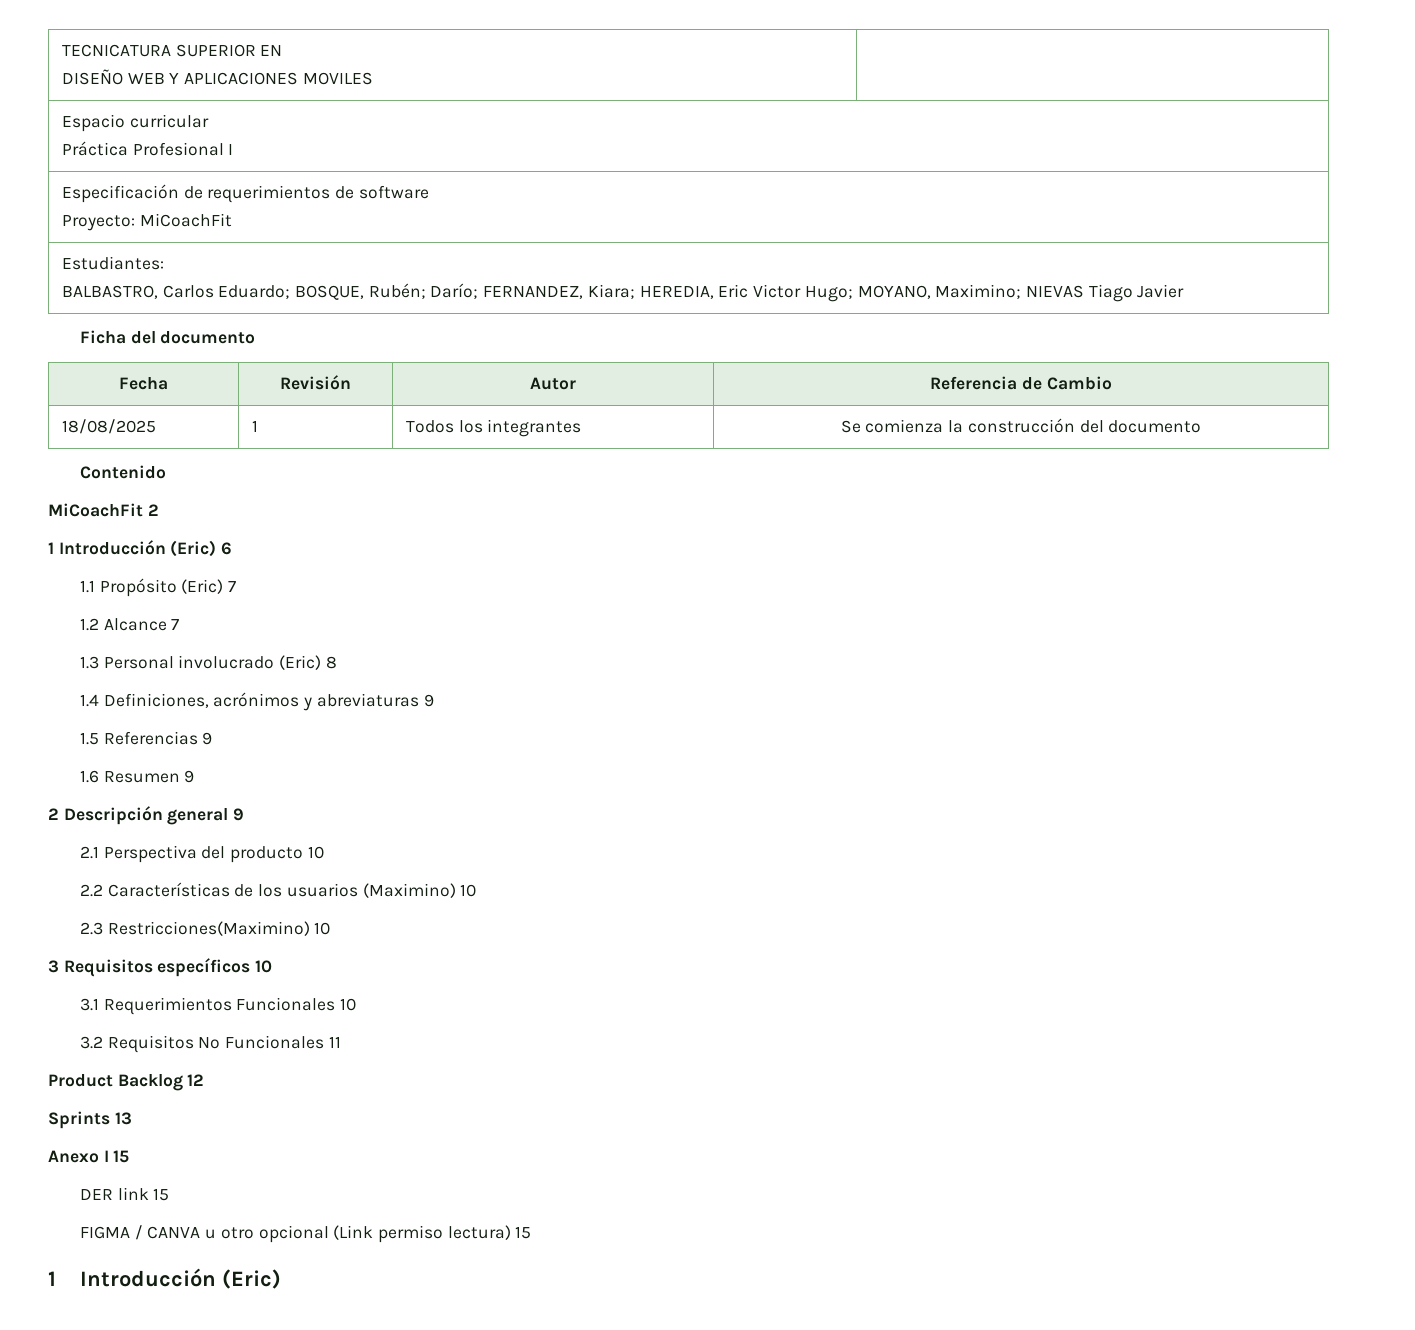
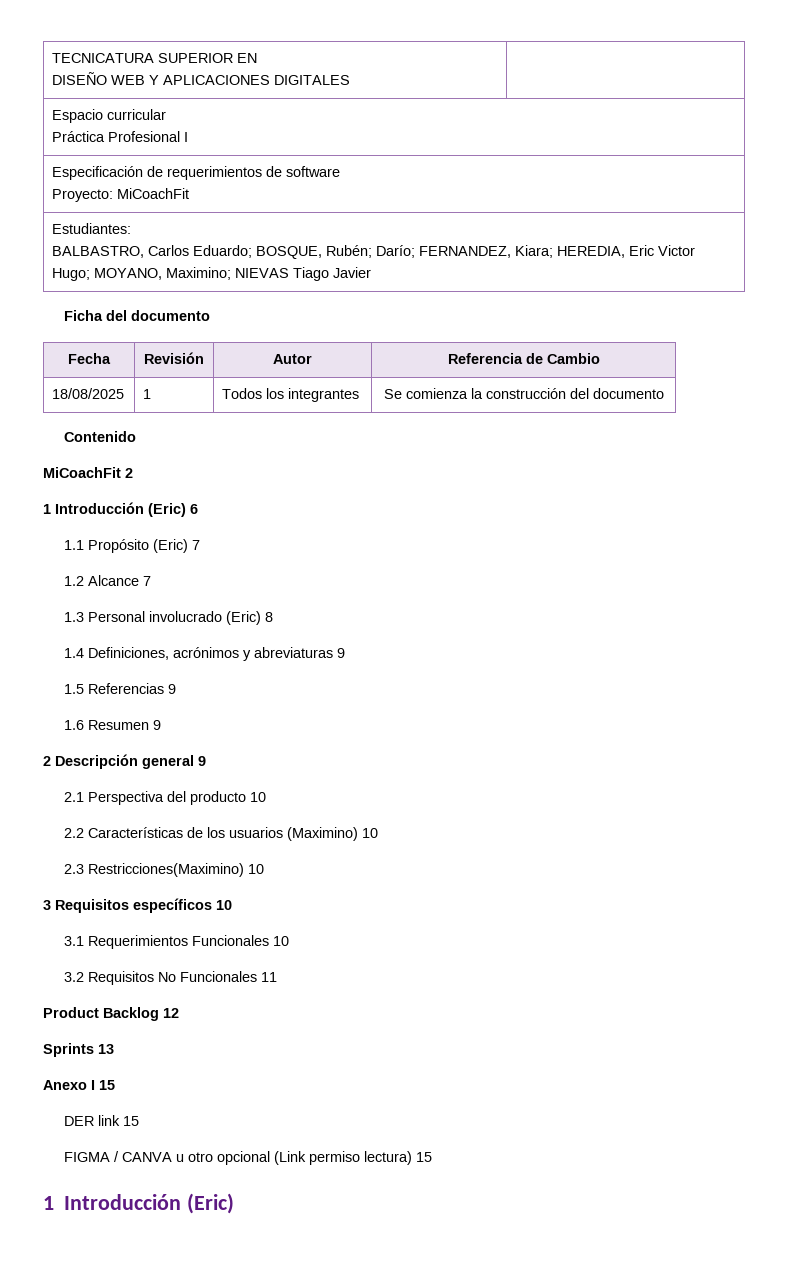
  TECNICATURA SUPERIOR EN
- DISEÑO WEB Y APLICACIONES MOVILES |
+ DISEÑO WEB Y APLICACIONES DIGITALES |

